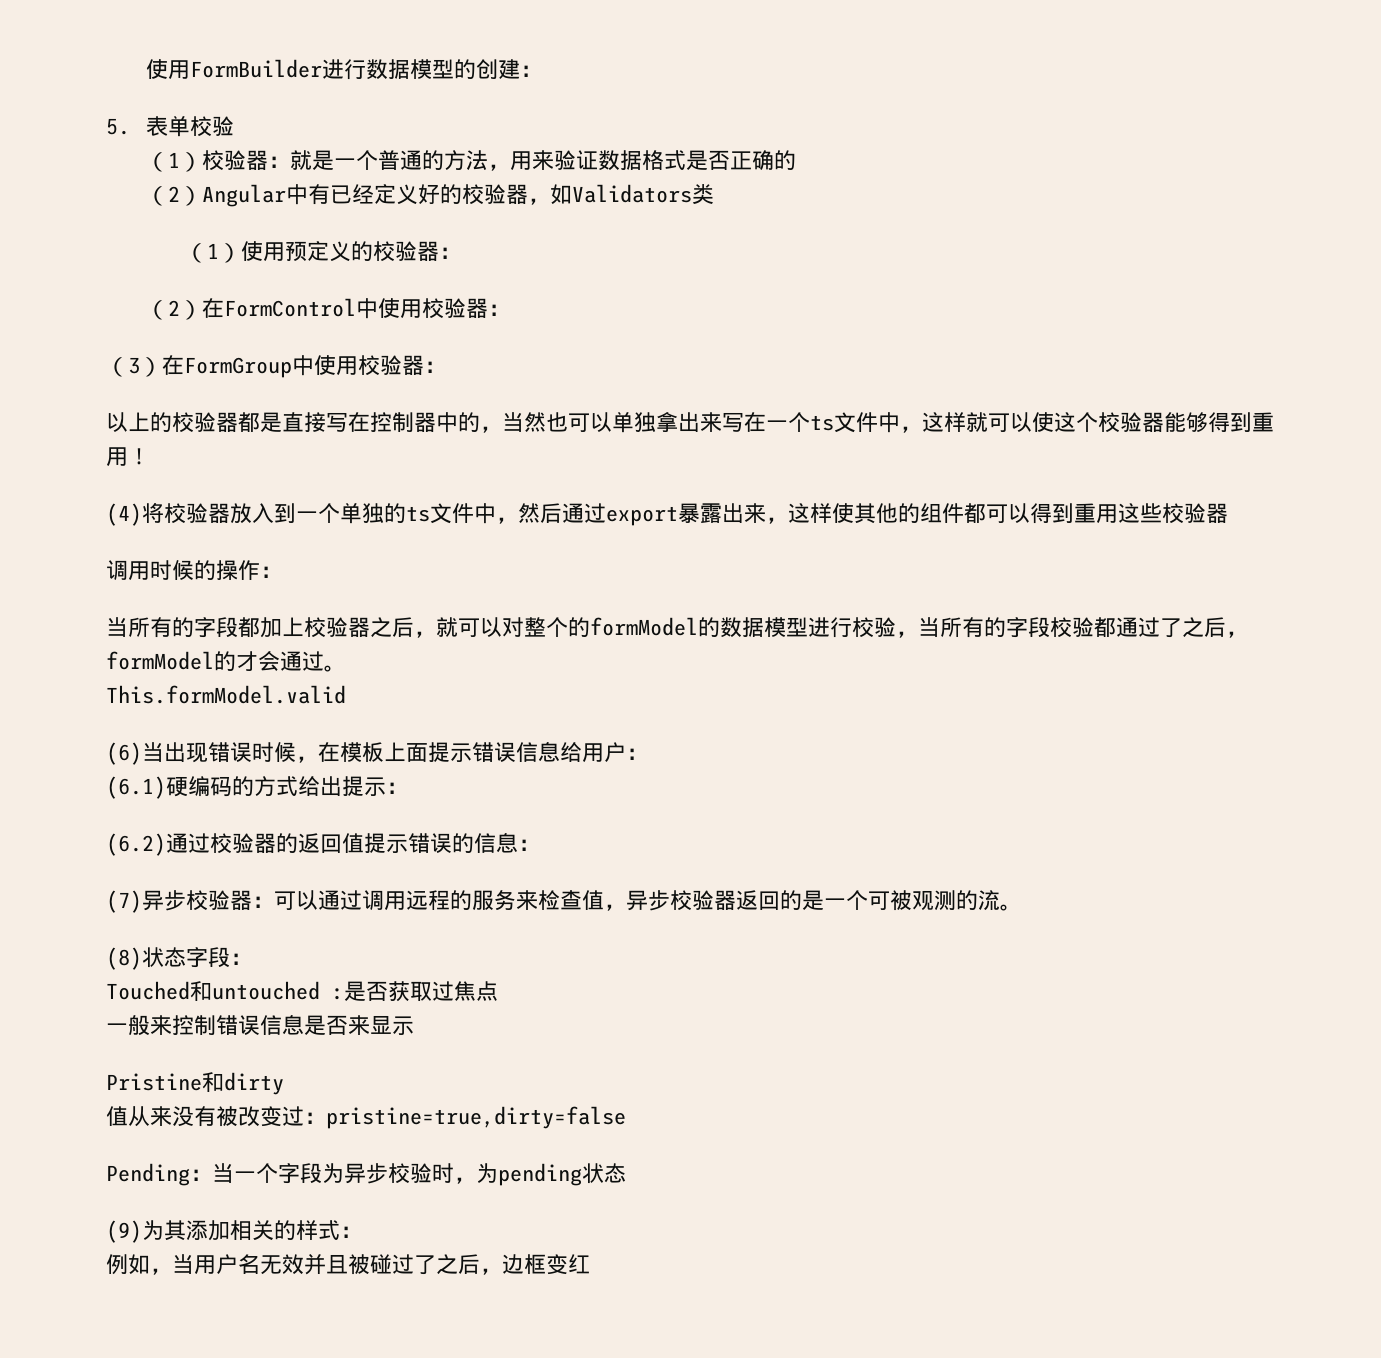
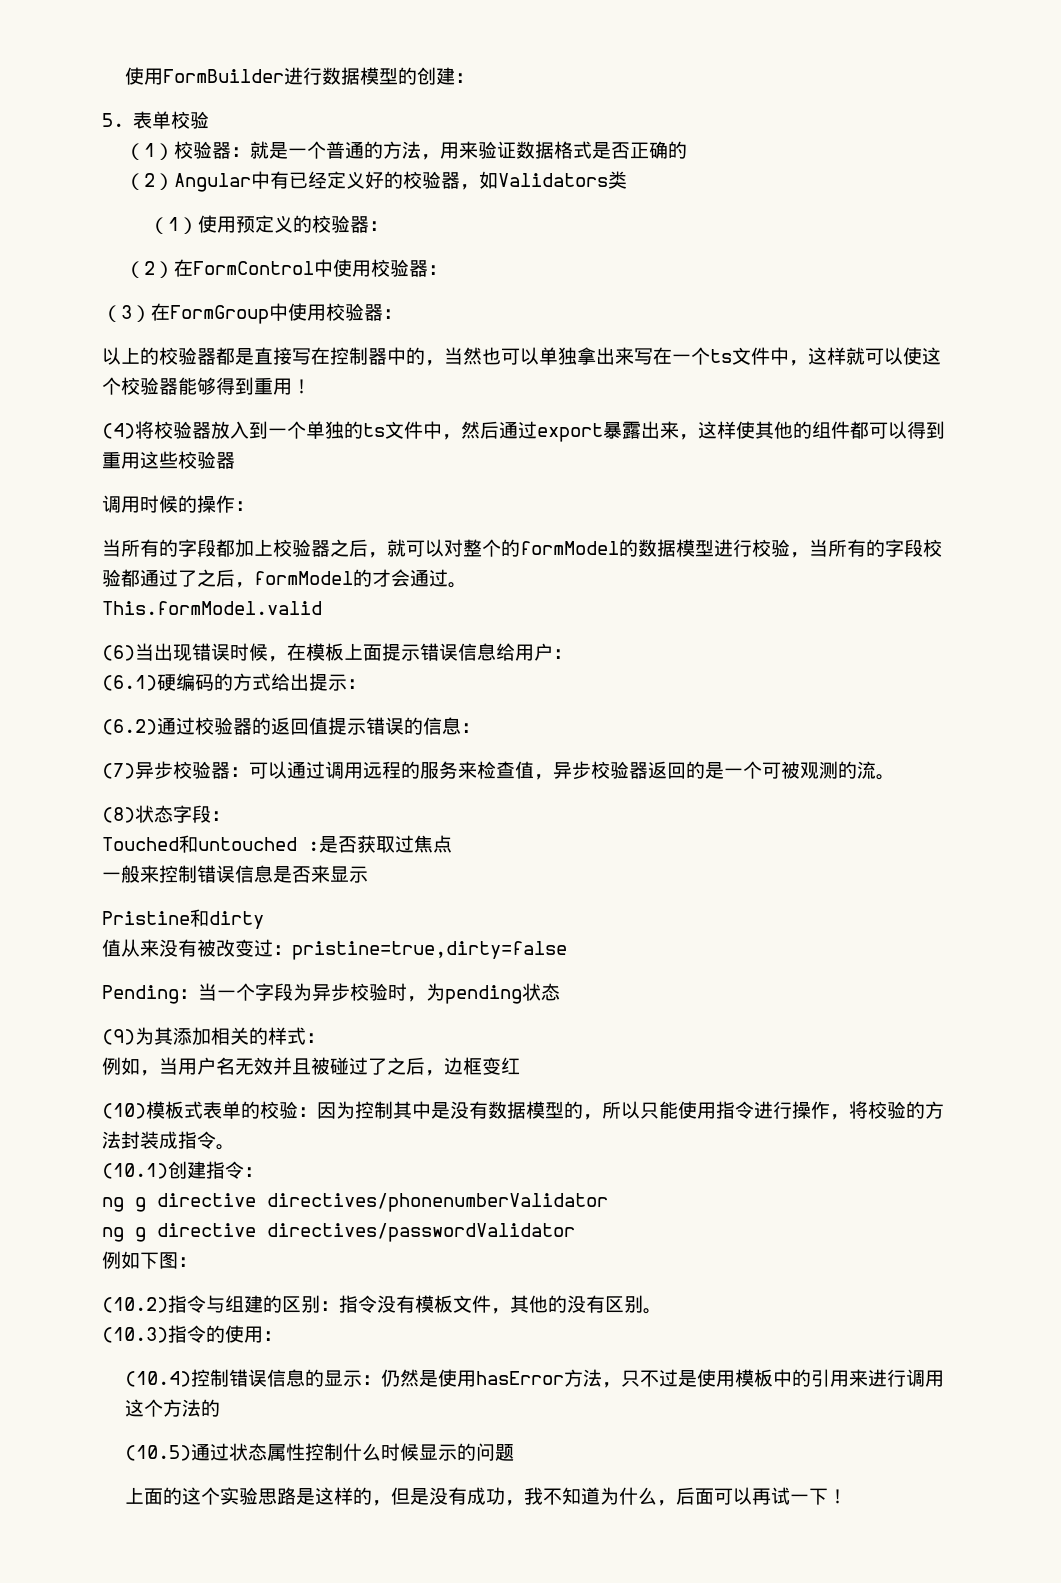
+ (10)模板式表单的校验：因为控制其中是没有数据模型的，所以只能使用指令进行操作，将校验的方法封装成指令。
+ (10.1)创建指令：
+ ng g directive directives/phonenumberValidator
+ ng g directive directives/passwordValidator
+ 例如下图：
+ (10.2)指令与组建的区别：指令没有模板文件，其他的没有区别。
+ (10.3)指令的使用：
+ (10.4)控制错误信息的显示：仍然是使用hasError方法，只不过是使用模板中的引用来进行调用这个方法的
+ (10.5)通过状态属性控制什么时候显示的问题
+ 上面的这个实验思路是这样的，但是没有成功，我不知道为什么，后面可以再试一下！

